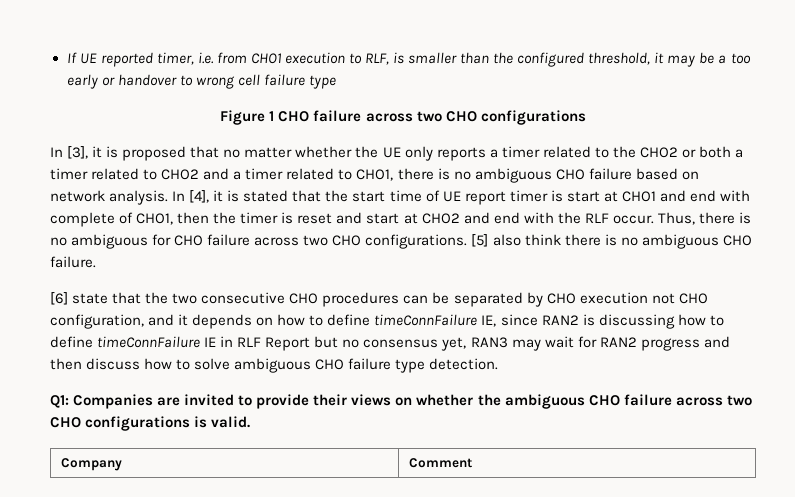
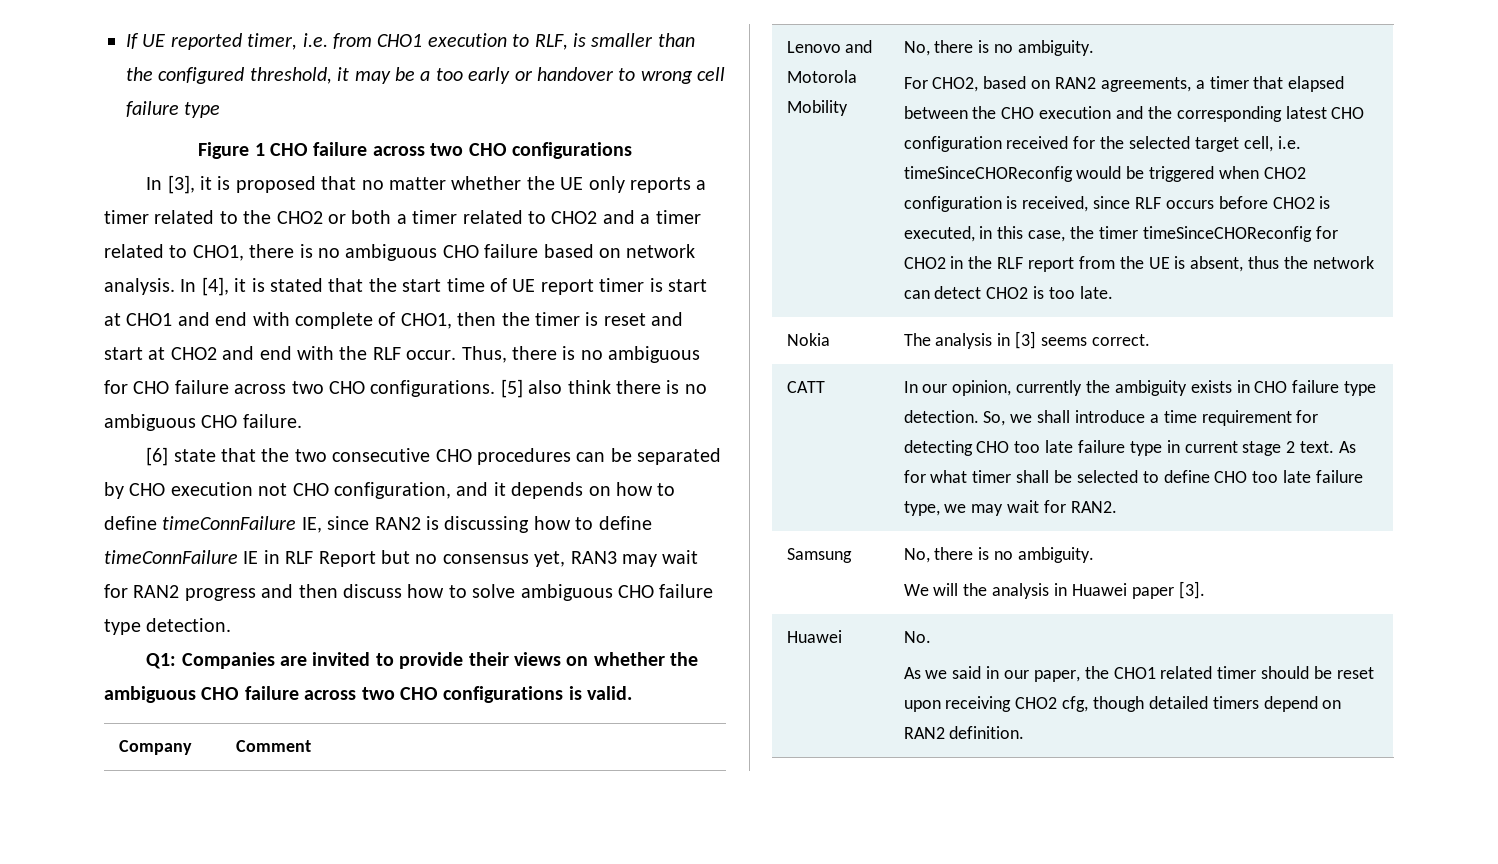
+ Lenovo and Motorola Mobility | No, there is no ambiguity.
+ For CHO2, based on RAN2 agreements, a timer that elapsed between the CHO execution and the corresponding latest CHO configuration received for the selected target cell, i.e. timeSinceCHOReconfig would be triggered when CHO2 configuration is received, since RLF occurs before CHO2 is executed, in this case, the timer timeSinceCHOReconfig for CHO2 in the RLF report from the UE is absent, thus the network can detect CHO2 is too late.
+ Nokia | The analysis in [3] seems correct.
+ CATT | In our opinion, currently the ambiguity exists in CHO failure type detection. So, we shall introduce a time requirement for detecting CHO too late failure type in current stage 2 text. As for what timer shall be selected to define CHO too late failure type, we may wait for RAN2.
+ Samsung | No, there is no ambiguity.
+ We will the analysis in Huawei paper [3].
+ Huawei | No.
+ As we said in our paper, the CHO1 related timer should be reset upon receiving CHO2 cfg, though detailed timers depend on RAN2 definition.

